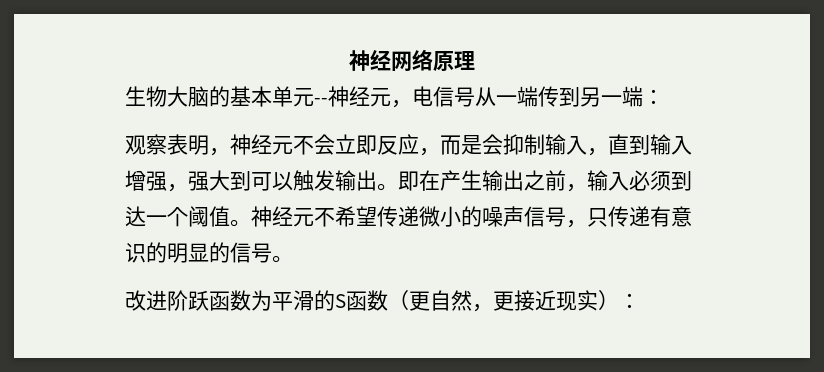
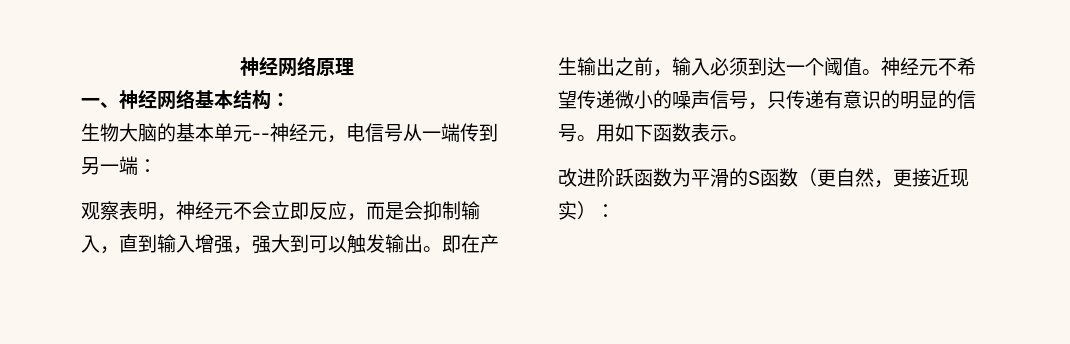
+ 一、神经网络基本结构：
+ 用如下函数表示。

